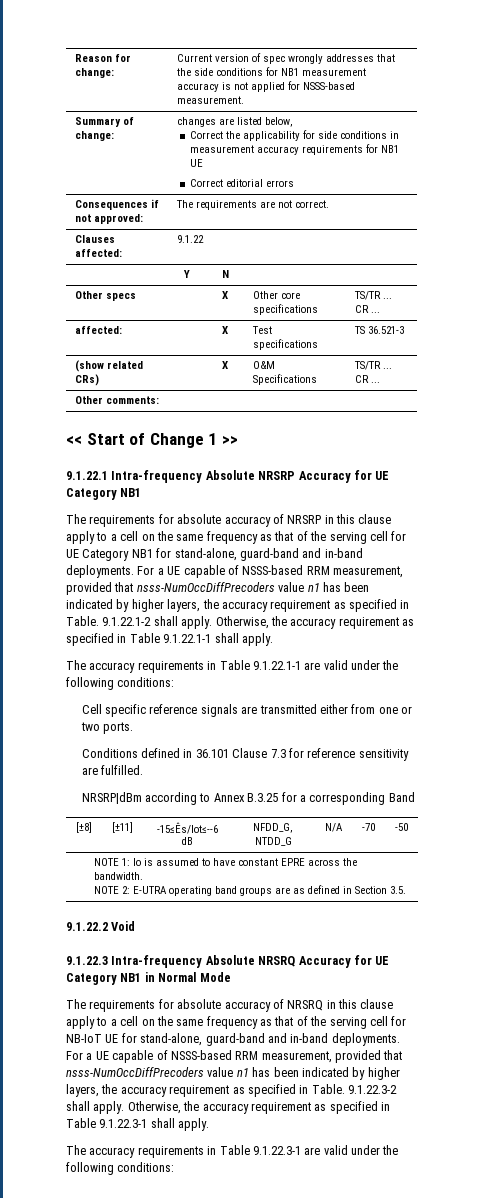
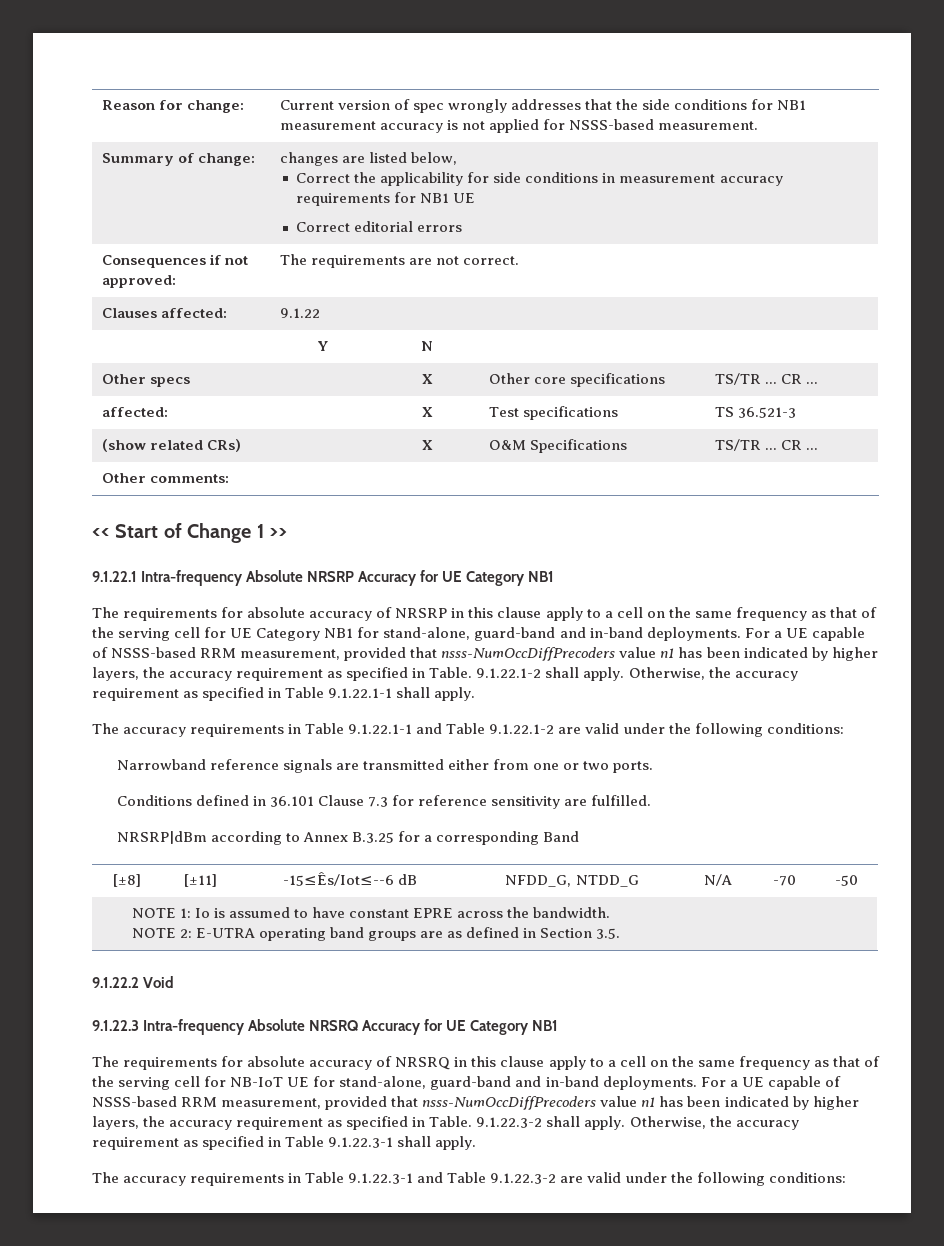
- The accuracy requirements in Table 9.1.22.1-1 are valid under the following conditions:
+ The accuracy requirements in Table 9.1.22.1-1 and Table 9.1.22.1-2 are valid under the following conditions:
- Cell specific reference signals are transmitted either from one or two ports.
+ Narrowband reference signals are transmitted either from one or two ports.
- 9.1.22.3 Intra-frequency Absolute NRSRQ Accuracy for UE Category NB1 in Normal Mode
+ 9.1.22.3 Intra-frequency Absolute NRSRQ Accuracy for UE Category NB1
- The accuracy requirements in Table 9.1.22.3-1 are valid under the following conditions:
+ The accuracy requirements in Table 9.1.22.3-1 and Table 9.1.22.3-2 are valid under the following conditions:

